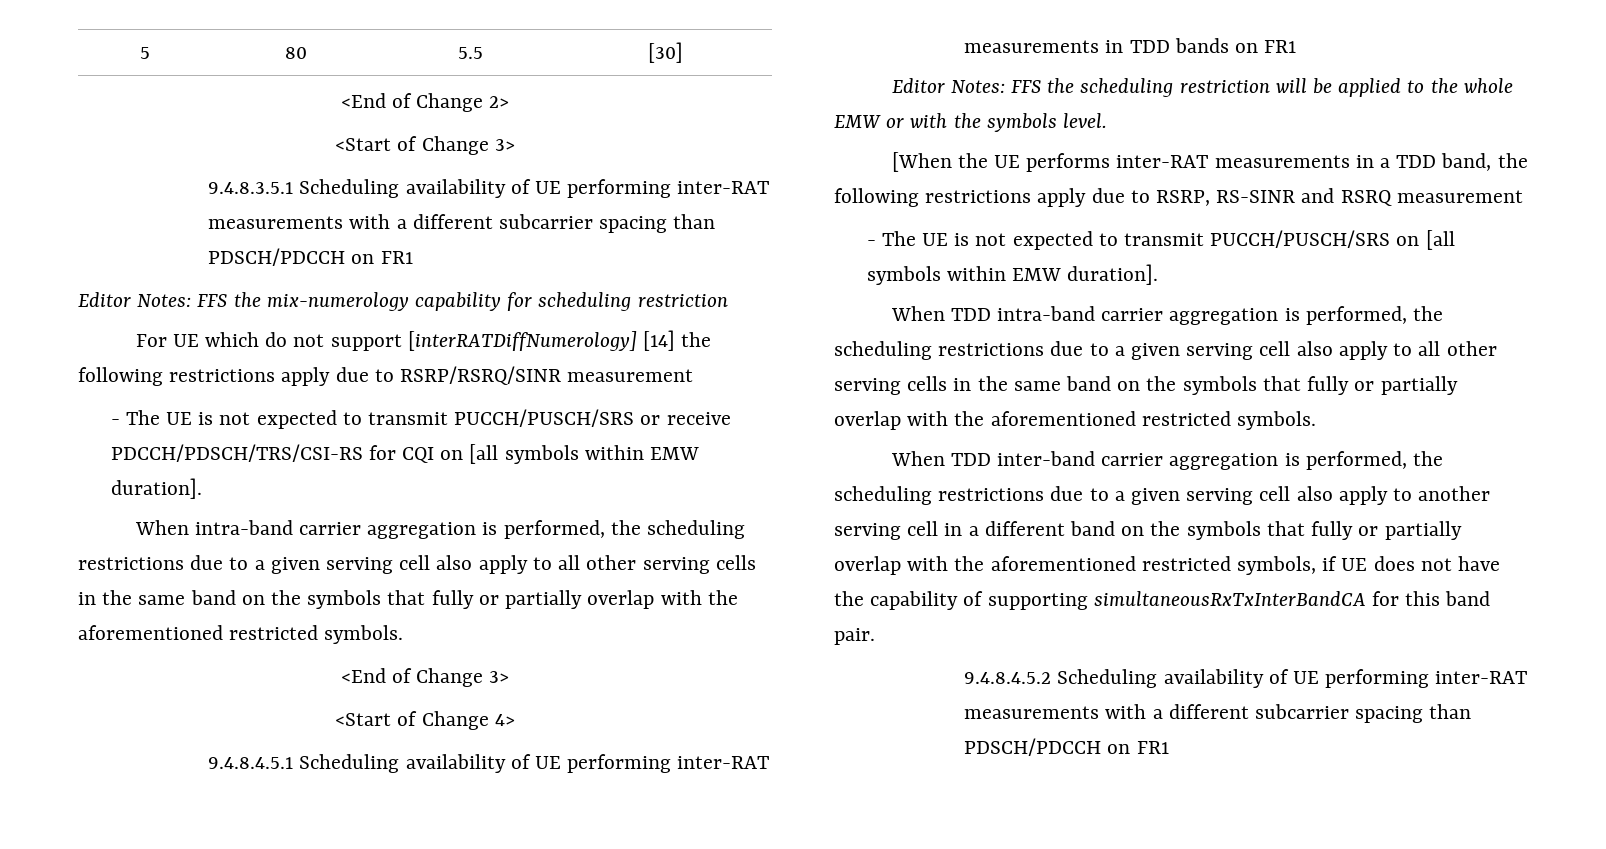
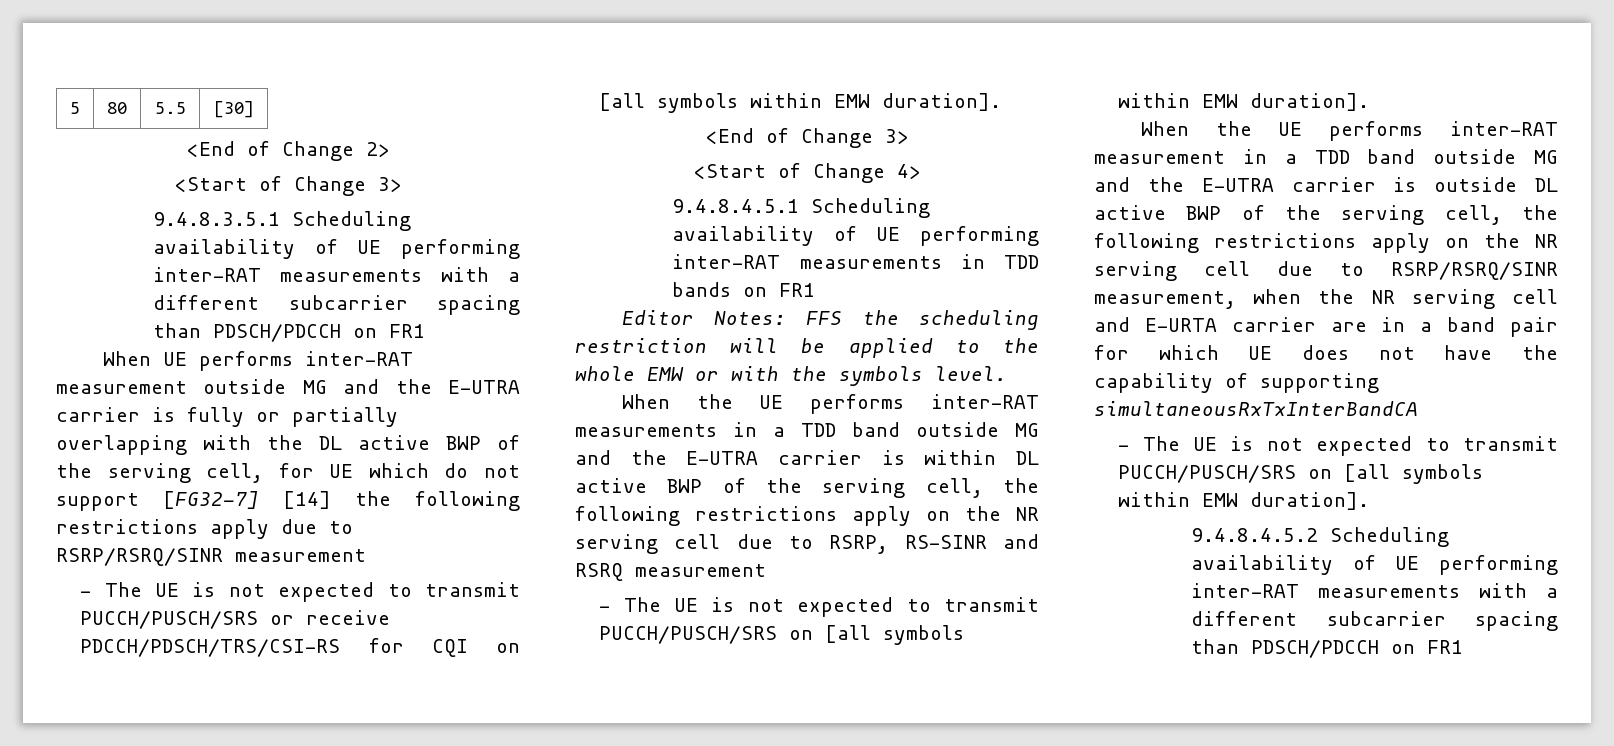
- Editor Notes: FFS the mix-numerology capability for scheduling restriction
- For UE which do not support [interRATDiffNumerology] [14] the following restrictions apply due to RSRP/RSRQ/SINR measurement
+ When UE performs inter-RAT measurement outside MG and the E-UTRA carrier is fully or partially overlapping with the DL active BWP of the serving cell, for UE which do not support [FG32-7] [14] the following restrictions apply due to RSRP/RSRQ/SINR measurement
- When intra-band carrier aggregation is performed, the scheduling restrictions due to a given serving cell also apply to all other serving cells in the same band on the symbols that fully or partially overlap with the aforementioned restricted symbols.
- [When the UE performs inter-RAT measurements in a TDD band, the following restrictions apply due to RSRP, RS-SINR and RSRQ measurement
+ When the UE performs inter-RAT measurements in a TDD band outside MG and the E-UTRA carrier is within DL active BWP of the serving cell, the following restrictions apply on the NR serving cell due to RSRP, RS-SINR and RSRQ measurement
- When TDD intra-band carrier aggregation is performed, the scheduling restrictions due to a given serving cell also apply to all other serving cells in the same band on the symbols that fully or partially overlap with the aforementioned restricted symbols.
- When TDD inter-band carrier aggregation is performed, the scheduling restrictions due to a given serving cell also apply to another serving cell in a different band on the symbols that fully or partially overlap with the aforementioned restricted symbols, if UE does not have the capability of supporting simultaneousRxTxInterBandCA for this band pair.
+ When the UE performs inter-RAT measurement in a TDD band outside MG and the E-UTRA carrier is outside DL active BWP of the serving cell, the following restrictions apply on the NR serving cell due to RSRP/RSRQ/SINR measurement, when the NR serving cell and E-URTA carrier are in a band pair for which UE does not have the capability of supporting simultaneousRxTxInterBandCA
+ - The UE is not expected to transmit PUCCH/PUSCH/SRS on [all symbols within EMW duration].

